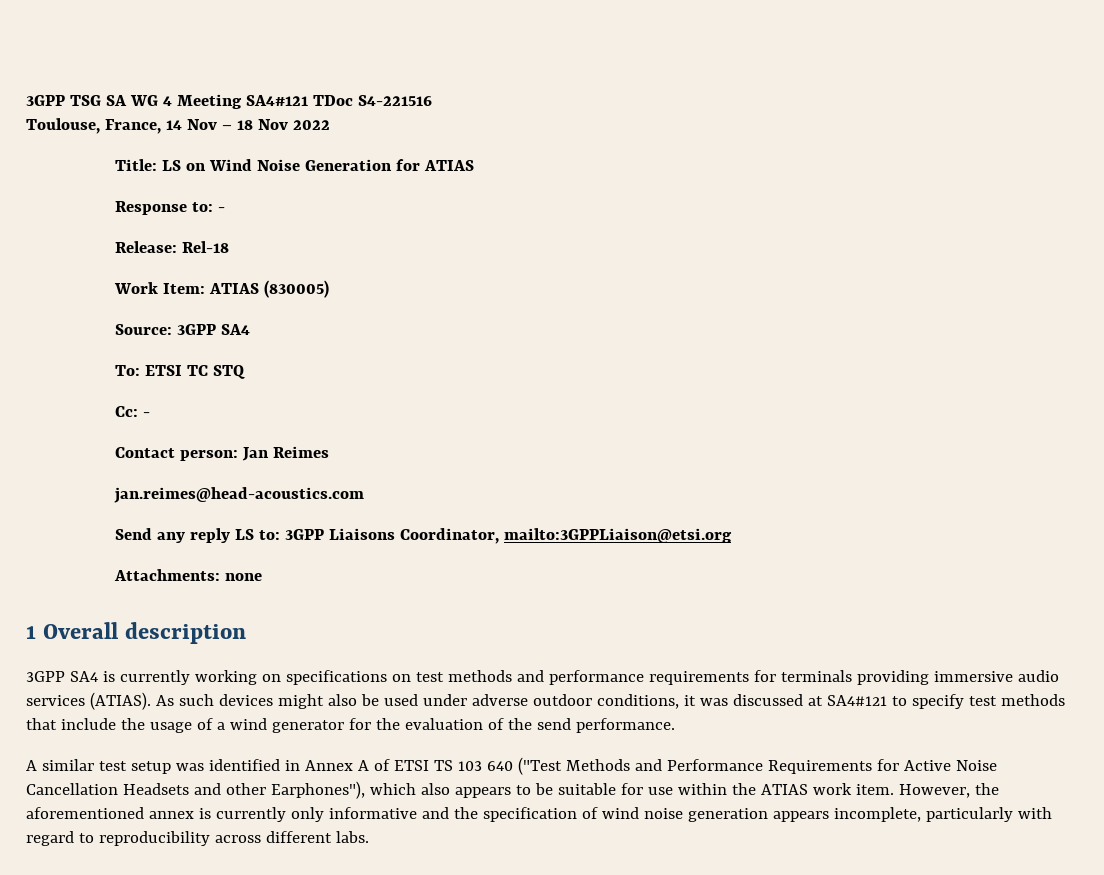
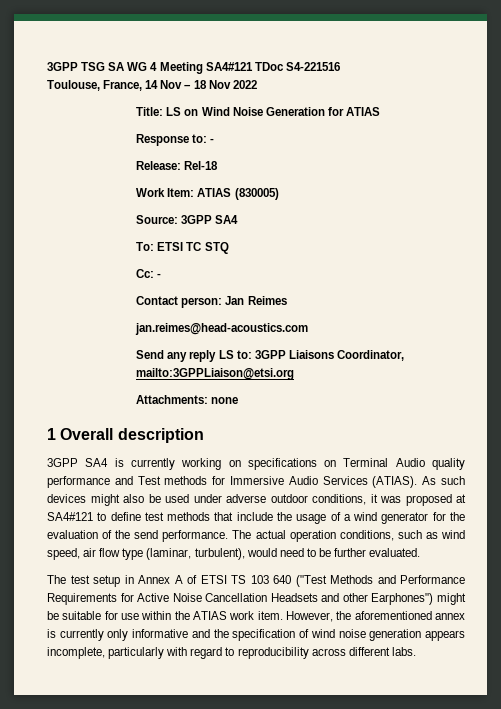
- 3GPP SA4 is currently working on specifications on test methods and performance requirements for terminals providing immersive audio services (ATIAS).
+ 3GPP SA4 is currently working on specifications on Terminal Audio quality performance and Test methods for Immersive Audio Services (ATIAS).
- As such devices might also be used under adverse outdoor conditions, it was discussed at SA4#121 to specify test methods that include the usage of a wind generator for the evaluation of the send performance.
- A similar test setup was identified in Annex A of ETSI TS 103 640 ("Test Methods and Performance Requirements for Active Noise Cancellation Headsets and other Earphones"), which also appears to be suitable for use within the ATIAS work item.
+ As such devices might also be used under adverse outdoor conditions, it was proposed at SA4#121 to define test methods that include the usage of a wind generator for the evaluation of the send performance. The actual operation conditions, such as wind speed, air flow type (laminar, turbulent), would need to be further evaluated.
+ The test setup in Annex A of ETSI TS 103 640 ("Test Methods and Performance Requirements for Active Noise Cancellation Headsets and other Earphones") might be suitable for use within the ATIAS work item.

